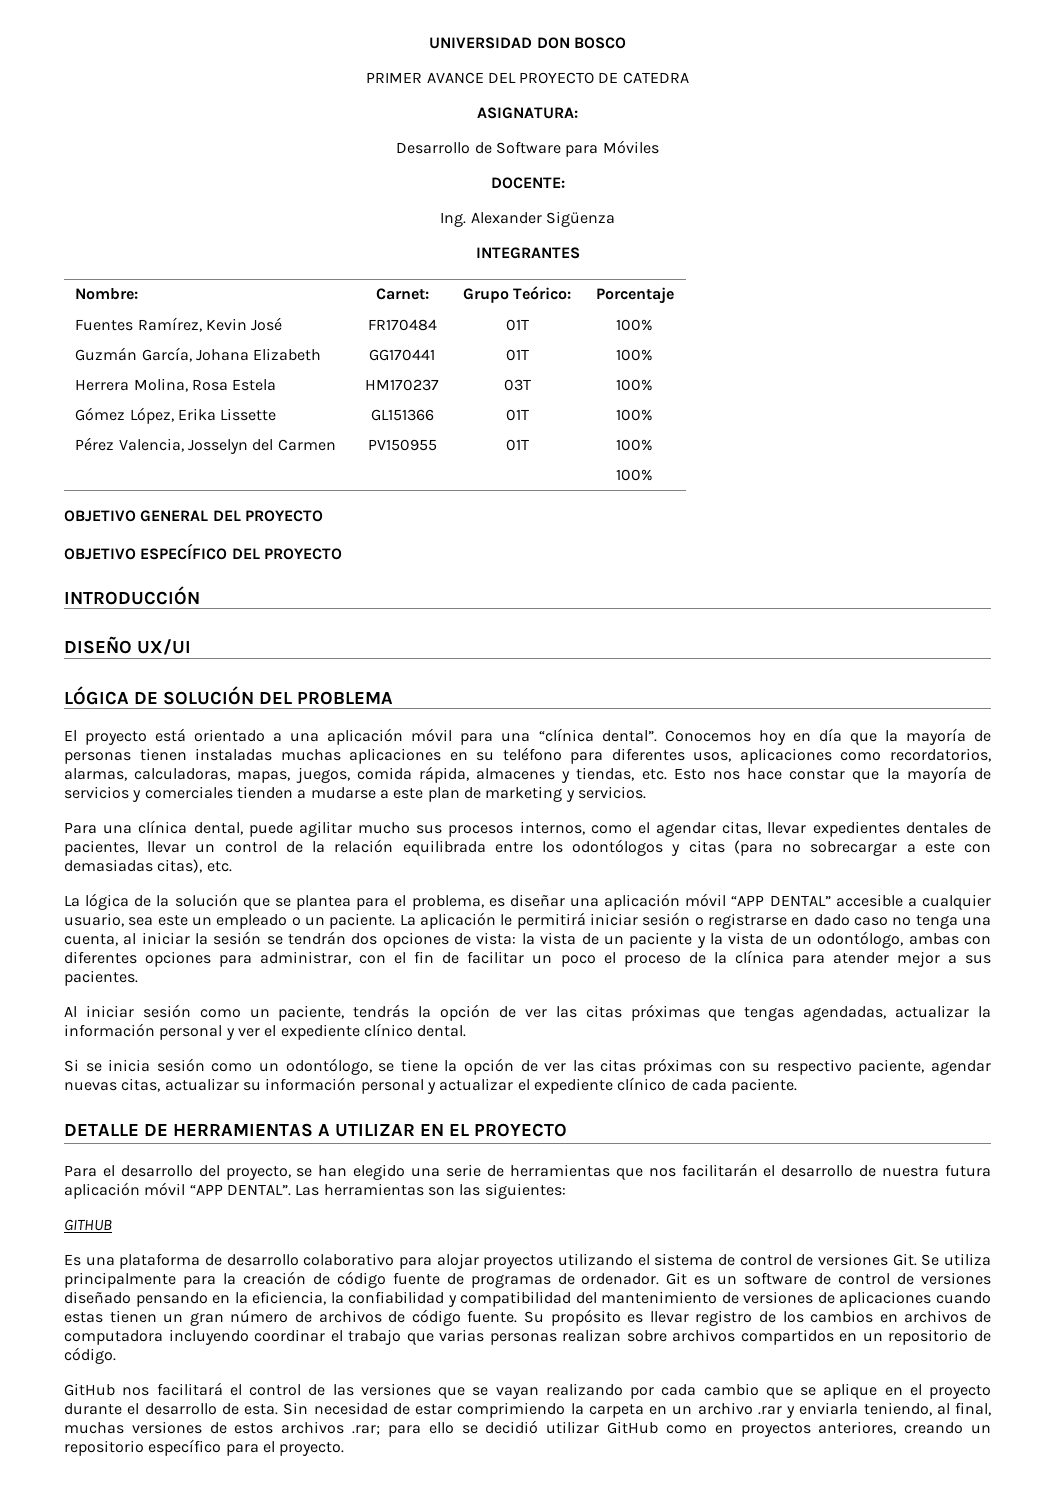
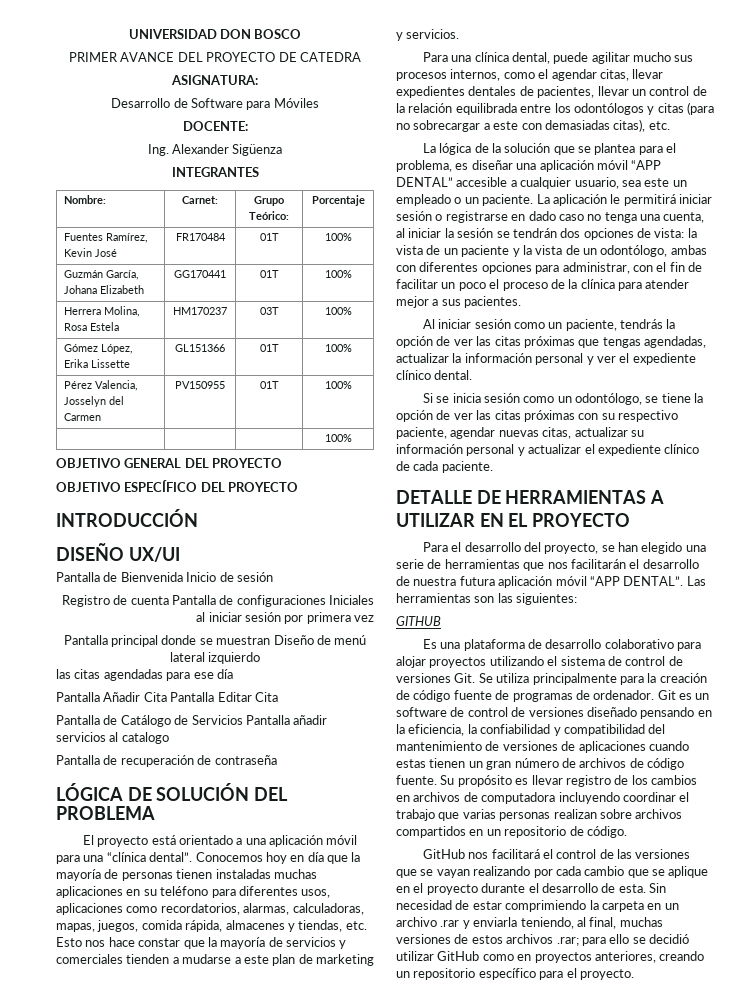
+ Pantalla de Bienvenida Inicio de sesión
+ Registro de cuenta Pantalla de configuraciones Iniciales al iniciar sesión por primera vez
+ Pantalla principal donde se muestran Diseño de menú lateral izquierdo
+ las citas agendadas para ese día
+ Pantalla Añadir Cita Pantalla Editar Cita
+ Pantalla de Catálogo de Servicios Pantalla añadir servicios al catalogo
+ Pantalla de recuperación de contraseña

